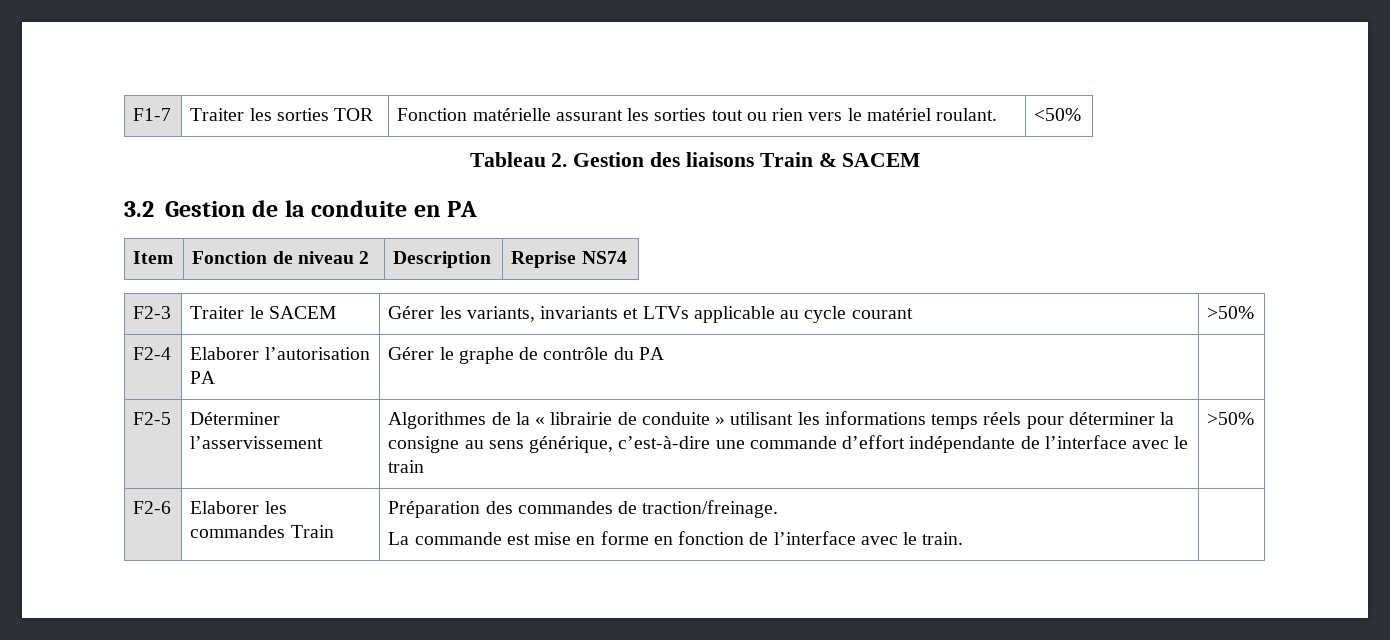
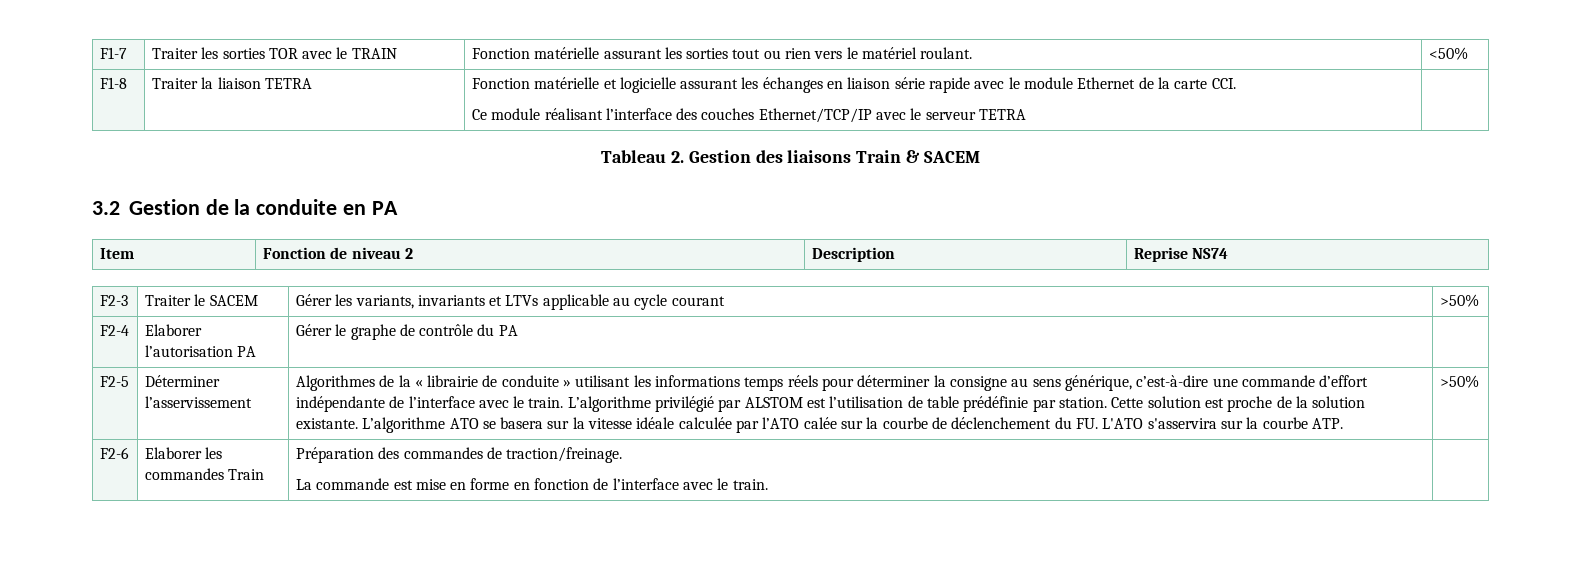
- F1-7 | Traiter les sorties TOR | Fonction matérielle assurant les sorties tout ou rien vers le matériel roulant. | <50%
+ F1-7 | Traiter les sorties TOR avec le TRAIN | Fonction matérielle assurant les sorties tout ou rien vers le matériel roulant. | <50%
+ F1-8 | Traiter la liaison TETRA | Fonction matérielle et logicielle assurant les échanges en liaison série rapide avec le module Ethernet de la carte CCI.
+ Ce module réalisant l’interface des couches Ethernet/TCP/IP avec le serveur TETRA |
- Algorithmes de la « librairie de conduite » utilisant les informations temps réels pour déterminer la consigne au sens générique, c’est-à-dire une commande d’effort indépendante de l’interface avec le train
+ Algorithmes de la « librairie de conduite » utilisant les informations temps réels pour déterminer la consigne au sens générique, c’est-à-dire une commande d’effort indépendante de l’interface avec le train. L’algorithme privilégié par ALSTOM est l’utilisation de table prédéfinie par station. Cette solution est proche de la solution existante. L’algorithme ATO se basera sur la vitesse idéale calculée par l’ATO calée sur la courbe de déclenchement du FU. L'ATO s'asservira sur la courbe ATP.

